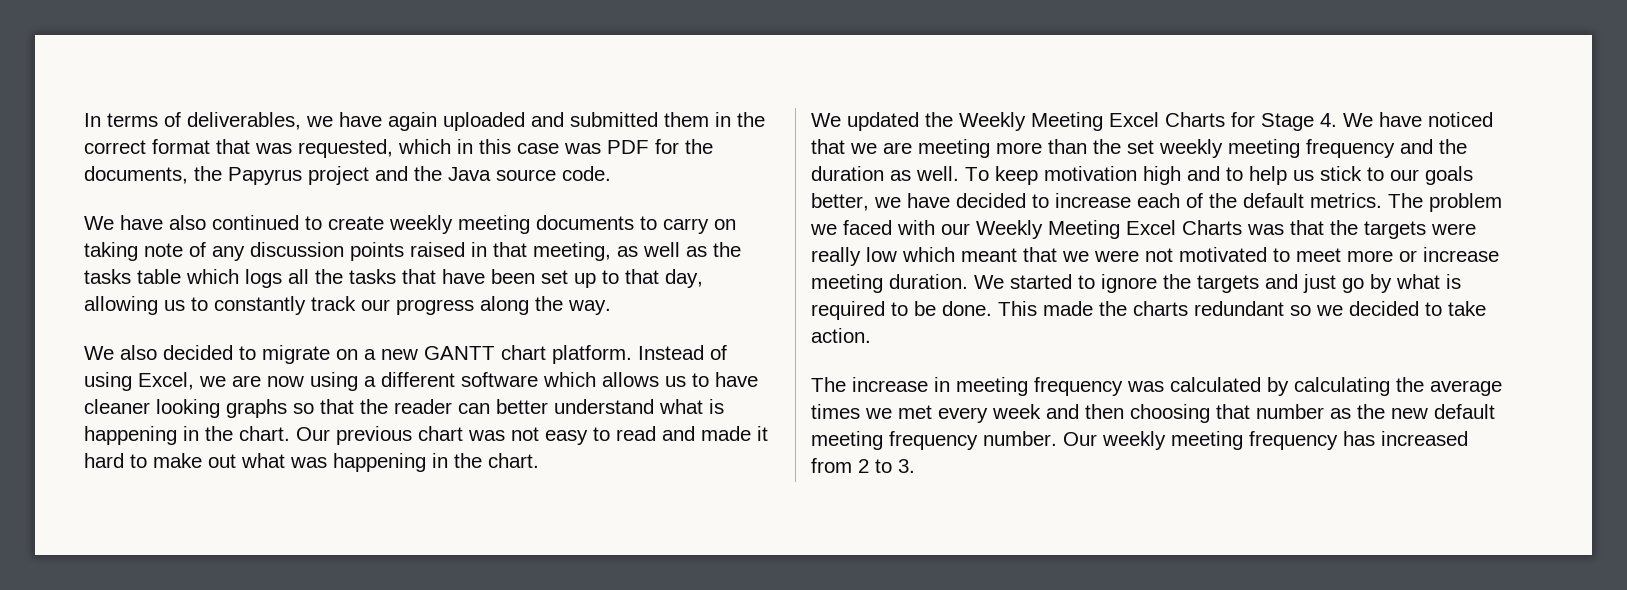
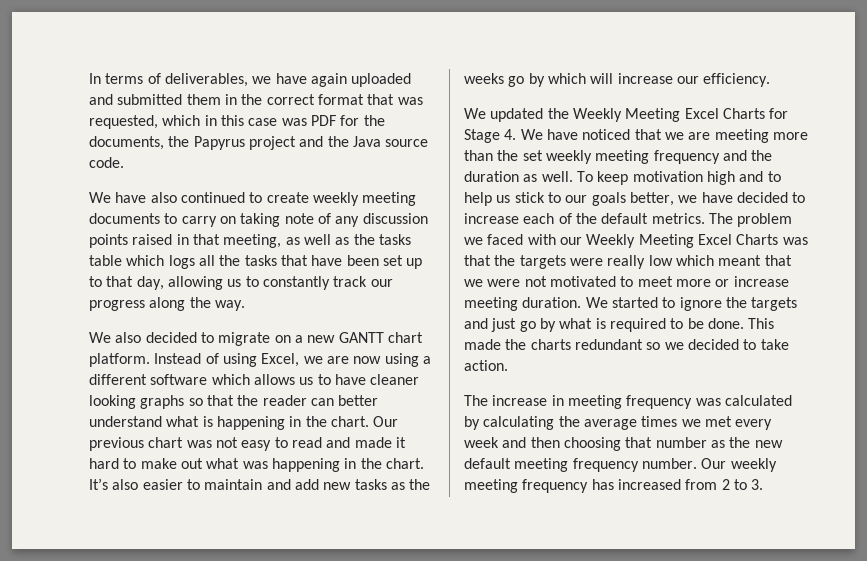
+ It’s also easier to maintain and add new tasks as the weeks go by which will increase our efficiency.

